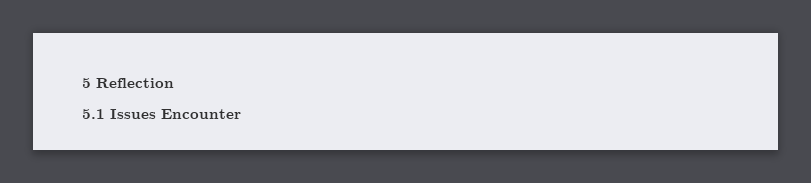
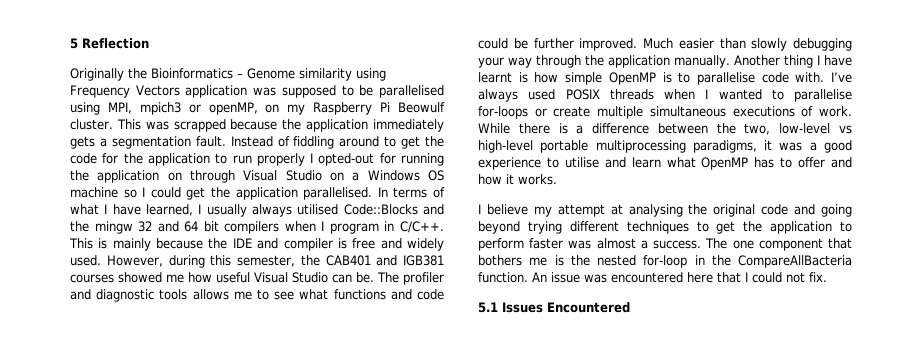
+ Originally the Bioinformatics – Genome similarity using Frequency Vectors application was supposed to be parallelised using MPI, mpich3 or openMP, on my Raspberry Pi Beowulf cluster. This was scrapped because the application immediately gets a segmentation fault. Instead of fiddling around to get the code for the application to run properly I opted-out for running the application on through Visual Studio on a Windows OS machine so I could get the application parallelised. In terms of what I have learned, I usually always utilised Code::Blocks and the mingw 32 and 64 bit compilers when I program in C/C++. This is mainly because the IDE and compiler is free and widely used. However, during this semester, the CAB401 and IGB381 courses showed me how useful Visual Studio can be. The profiler and diagnostic tools allows me to see what functions and code could be further improved. Much easier than slowly debugging your way through the application manually. Another thing I have learnt is how simple OpenMP is to parallelise code with. I’ve always used POSIX threads when I wanted to parallelise for-loops or create multiple simultaneous executions of work. While there is a difference between the two, low-level vs high-level portable multiprocessing paradigms, it was a good experience to utilise and learn what OpenMP has to offer and how it works.
+ I believe my attempt at analysing the original code and going beyond trying different techniques to get the application to perform faster was almost a success. The one component that bothers me is the nested for-loop in the CompareAllBacteria function. An issue was encountered here that I could not fix.
- 5.1 Issues Encounter
+ 5.1 Issues Encountered

